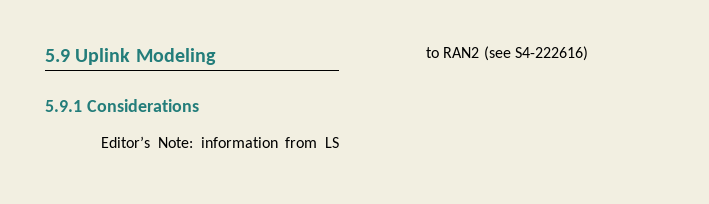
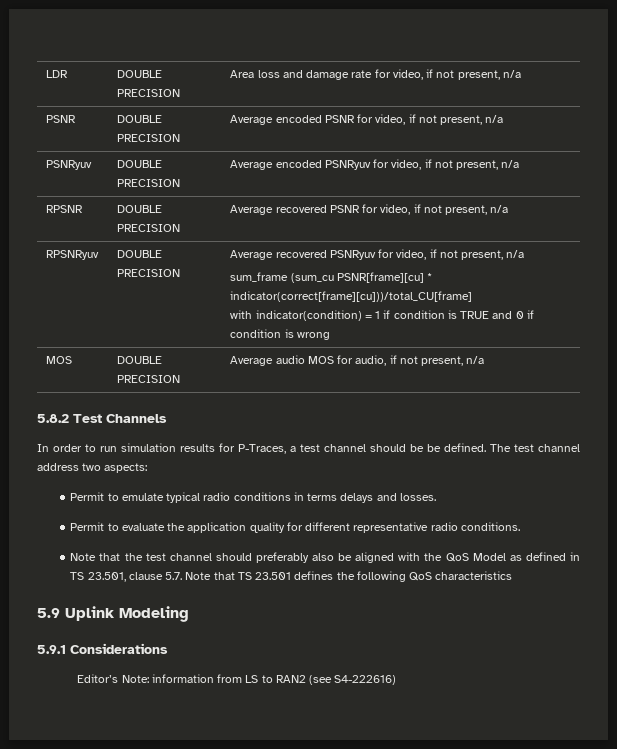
+ LDR | DOUBLE PRECISION | Area loss and damage rate for video, if not present, n/a
+ PSNR | DOUBLE PRECISION | Average encoded PSNR for video, if not present, n/a
+ PSNRyuv | DOUBLE PRECISION | Average encoded PSNRyuv for video, if not present, n/a
+ RPSNR | DOUBLE PRECISION | Average recovered PSNR for video, if not present, n/a
+ RPSNRyuv | DOUBLE PRECISION | Average recovered PSNRyuv for video, if not present, n/a
+ sum_frame (sum_cu PSNR[frame][cu] * indicator(correct[frame][cu]))/total_CU[frame]
+ with indicator(condition) = 1 if condition is TRUE and 0 if condition is wrong
+ MOS | DOUBLE PRECISION | Average audio MOS for audio, if not present, n/a
+ 5.8.2 Test Channels
+ In order to run simulation results for P-Traces, a test channel should be be defined. The test channel address two aspects:
+ Permit to emulate typical radio conditions in terms delays and losses.
+ Permit to evaluate the application quality for different representative radio conditions.
+ Note that the test channel should preferably also be aligned with the QoS Model as defined in TS 23.501, clause 5.7. Note that TS 23.501 defines the following QoS characteristics

